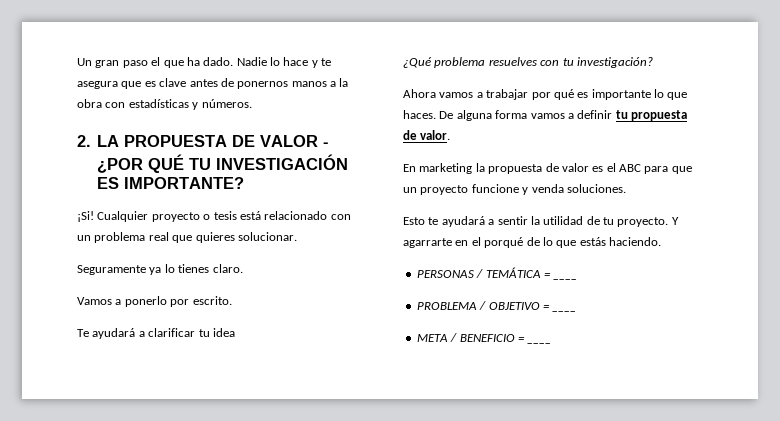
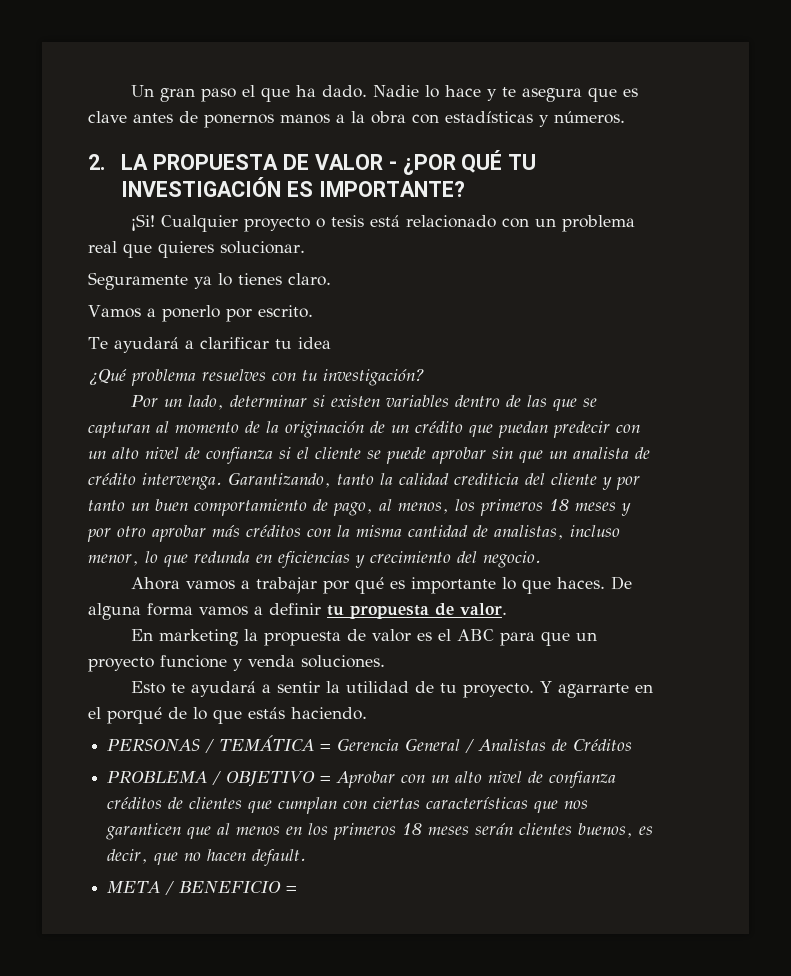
+ Por un lado, determinar si existen variables dentro de las que se capturan al momento de la originación de un crédito que puedan predecir con un alto nivel de confianza si el cliente se puede aprobar sin que un analista de crédito intervenga. Garantizando, tanto la calidad crediticia del cliente y por tanto un buen comportamiento de pago, al menos, los primeros 18 meses y por otro aprobar más créditos con la misma cantidad de analistas, incluso menor, lo que redunda en eficiencias y crecimiento del negocio.
- PERSONAS / TEMÁTICA = ____
- PROBLEMA / OBJETIVO = ____
+ PERSONAS / TEMÁTICA = Gerencia General / Analistas de Créditos
+ PROBLEMA / OBJETIVO = Aprobar con un alto nivel de confianza créditos de clientes que cumplan con ciertas características que nos garanticen que al menos en los primeros 18 meses serán clientes buenos, es decir, que no hacen default.
- META / BENEFICIO = ____
+ META / BENEFICIO =

